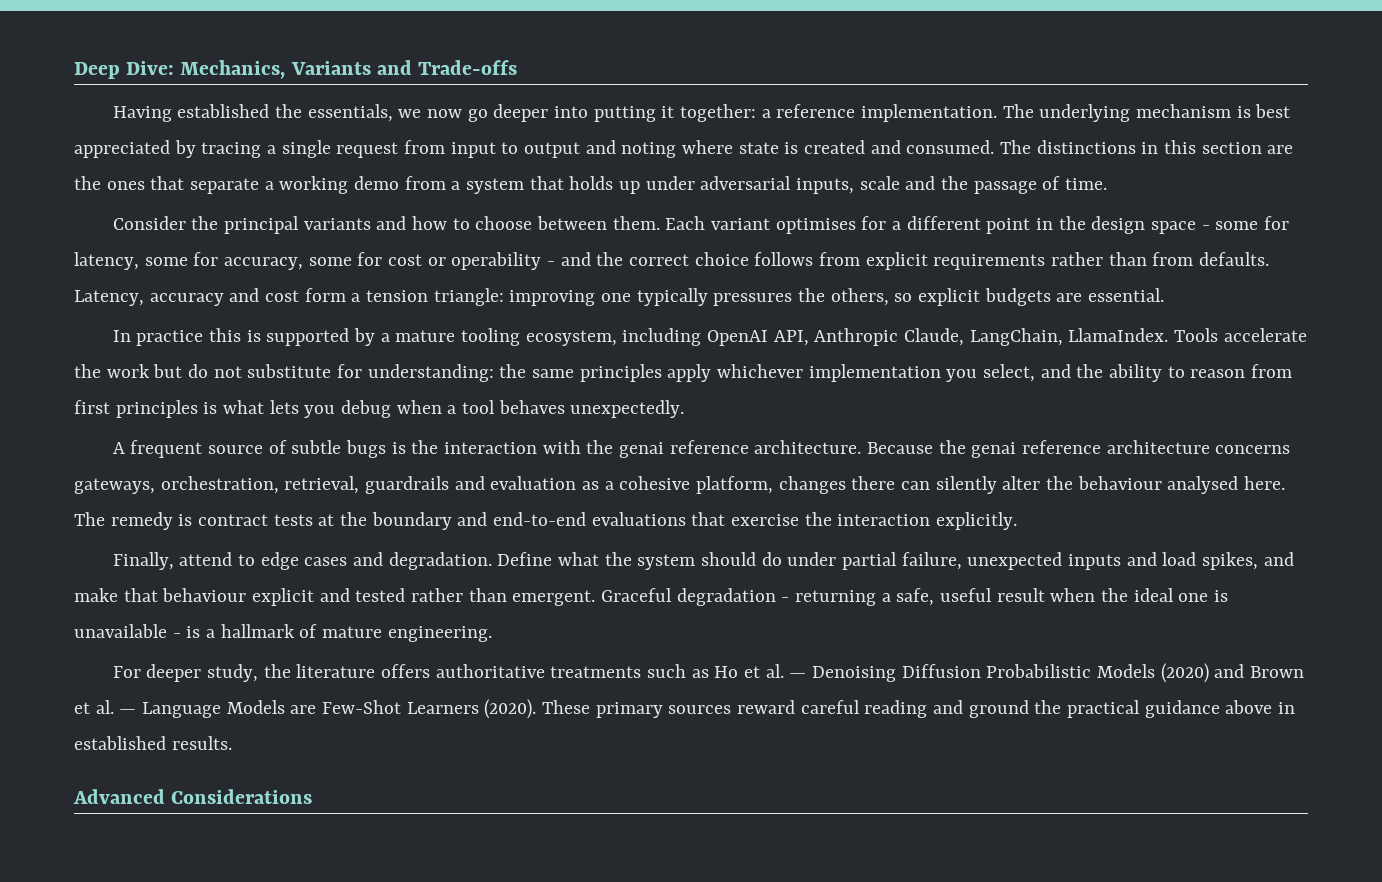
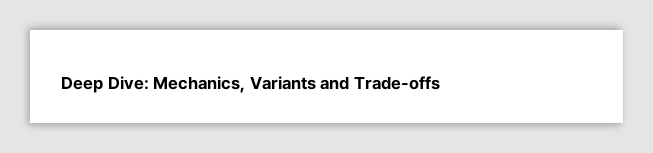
- Having established the essentials, we now go deeper into putting it together: a reference implementation. The underlying mechanism is best appreciated by tracing a single request from input to output and noting where state is created and consumed. The distinctions in this section are the ones that separate a working demo from a system that holds up under adversarial inputs, scale and the passage of time.
- Consider the principal variants and how to choose between them. Each variant optimises for a different point in the design space - some for latency, some for accuracy, some for cost or operability - and the correct choice follows from explicit requirements rather than from defaults. Latency, accuracy and cost form a tension triangle: improving one typically pressures the others, so explicit budgets are essential.
- In practice this is supported by a mature tooling ecosystem, including OpenAI API, Anthropic Claude, LangChain, LlamaIndex. Tools accelerate the work but do not substitute for understanding: the same principles apply whichever implementation you select, and the ability to reason from first principles is what lets you debug when a tool behaves unexpectedly.
- A frequent source of subtle bugs is the interaction with the genai reference architecture. Because the genai reference architecture concerns gateways, orchestration, retrieval, guardrails and evaluation as a cohesive platform, changes there can silently alter the behaviour analysed here. The remedy is contract tests at the boundary and end-to-end evaluations that exercise the interaction explicitly.
- Finally, attend to edge cases and degradation. Define what the system should do under partial failure, unexpected inputs and load spikes, and make that behaviour explicit and tested rather than emergent. Graceful degradation - returning a safe, useful result when the ideal one is unavailable - is a hallmark of mature engineering.
- For deeper study, the literature offers authoritative treatments such as Ho et al. — Denoising Diffusion Probabilistic Models (2020) and Brown et al. — Language Models are Few-Shot Learners (2020). These primary sources reward careful reading and ground the practical guidance above in established results.
- Advanced Considerations

